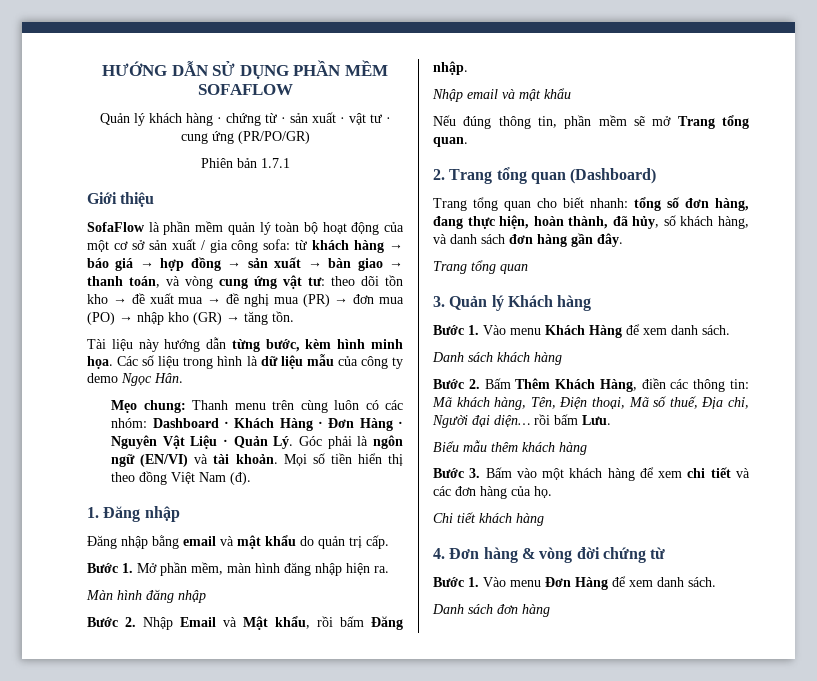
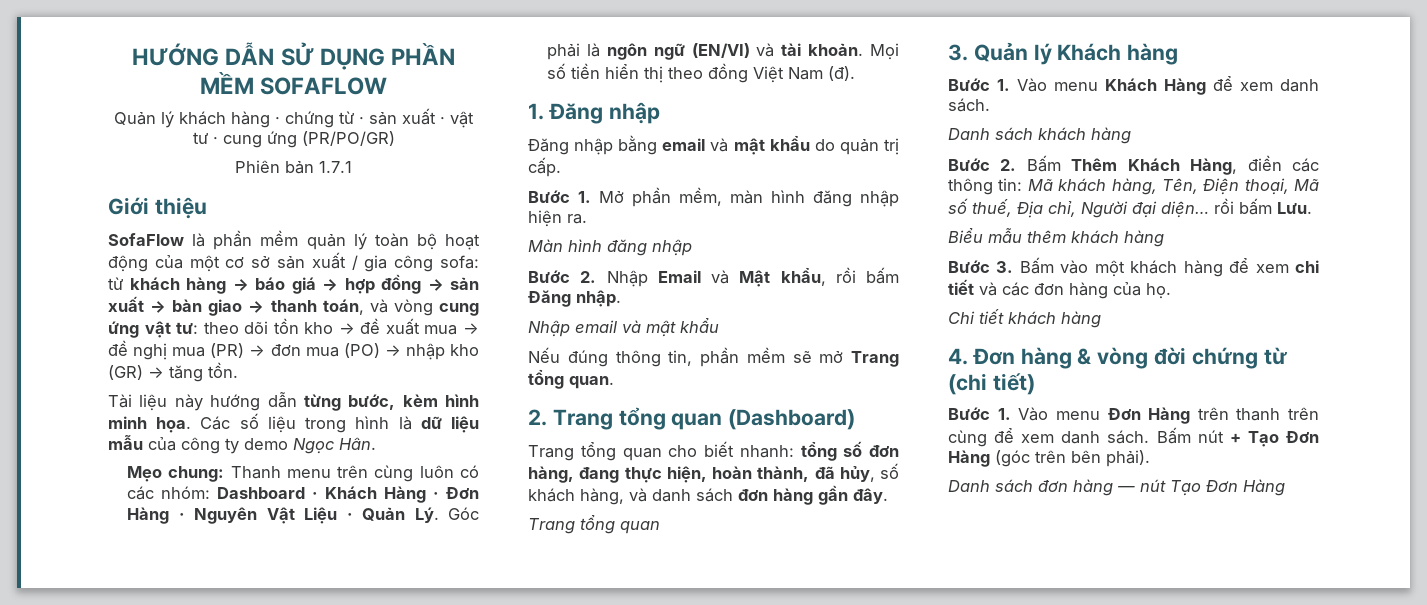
- 4. Đơn hàng & vòng đời chứng từ
+ 4. Đơn hàng & vòng đời chứng từ (chi tiết)
- Bước 1. Vào menu Đơn Hàng để xem danh sách.
+ Bước 1. Vào menu Đơn Hàng trên thanh trên cùng để xem danh sách. Bấm nút + Tạo Đơn Hàng (góc trên bên phải).
- Danh sách đơn hàng
+ Danh sách đơn hàng — nút Tạo Đơn Hàng

